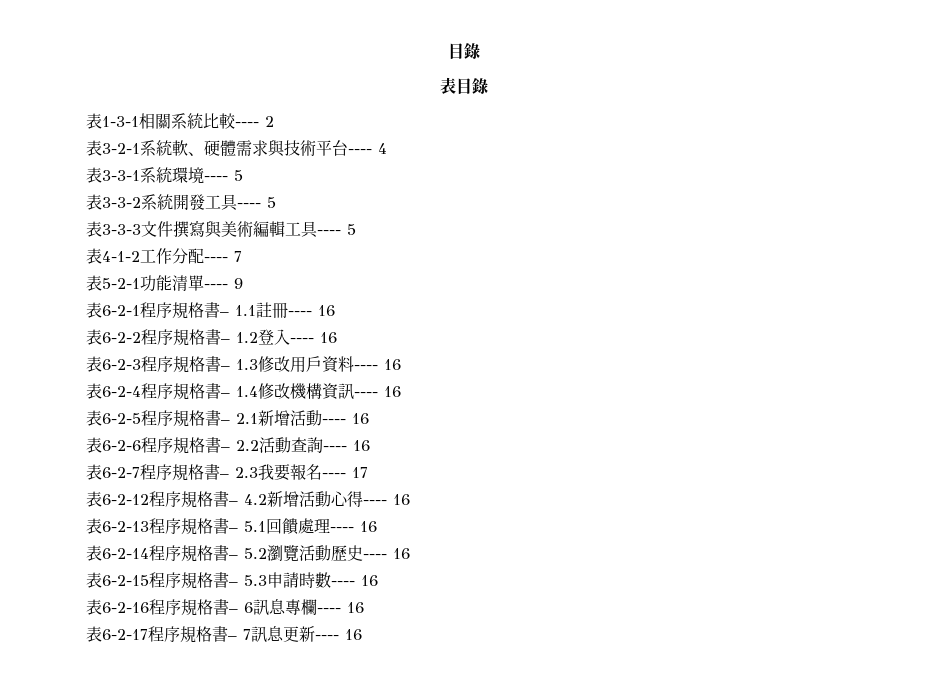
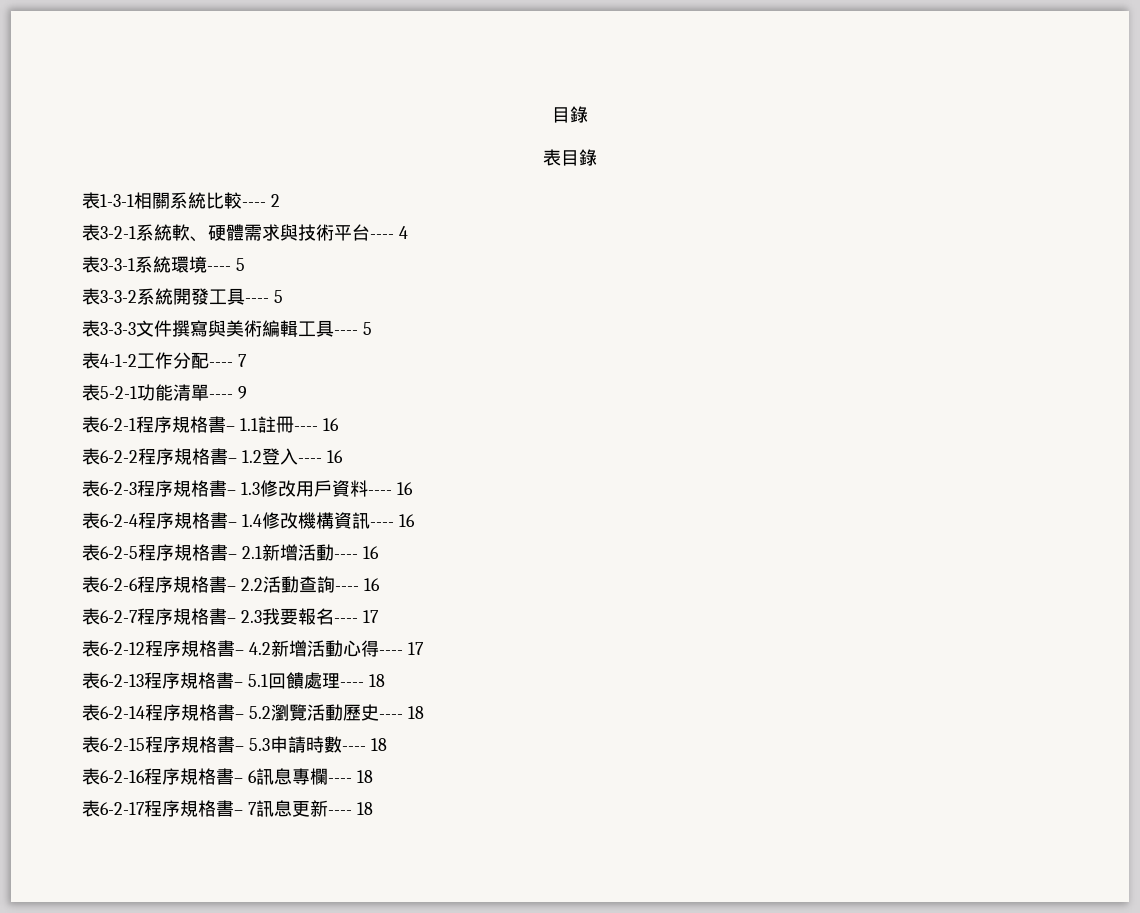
- 表6-2-12程序規格書– 4.2新增活動心得---- 16
+ 表6-2-12程序規格書– 4.2新增活動心得---- 17
- 表6-2-13程序規格書– 5.1回饋處理---- 16
+ 表6-2-13程序規格書– 5.1回饋處理---- 18
- 表6-2-14程序規格書– 5.2瀏覽活動歷史---- 16
+ 表6-2-14程序規格書– 5.2瀏覽活動歷史---- 18
- 表6-2-15程序規格書– 5.3申請時數---- 16
+ 表6-2-15程序規格書– 5.3申請時數---- 18
- 表6-2-16程序規格書– 6訊息專欄---- 16
+ 表6-2-16程序規格書– 6訊息專欄---- 18
- 表6-2-17程序規格書– 7訊息更新---- 16
+ 表6-2-17程序規格書– 7訊息更新---- 18

